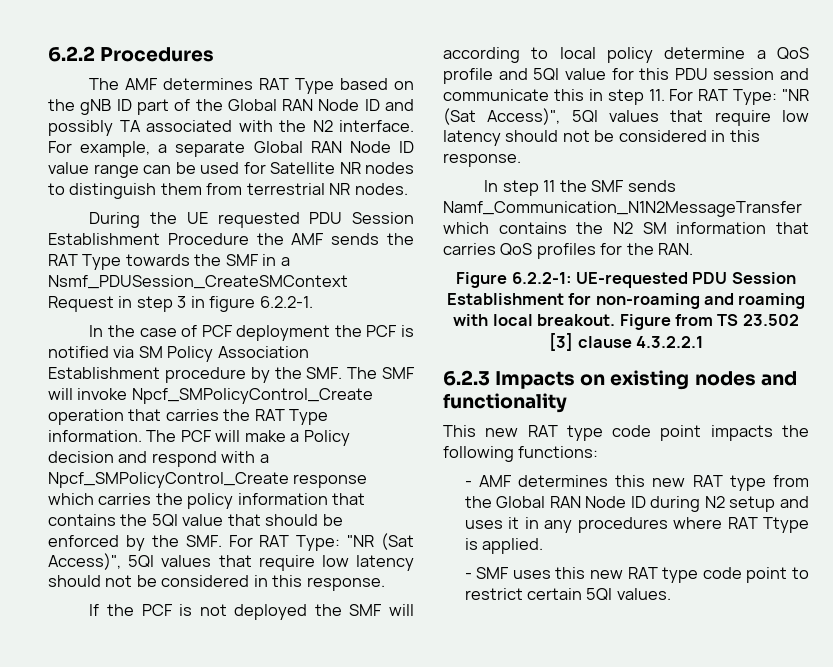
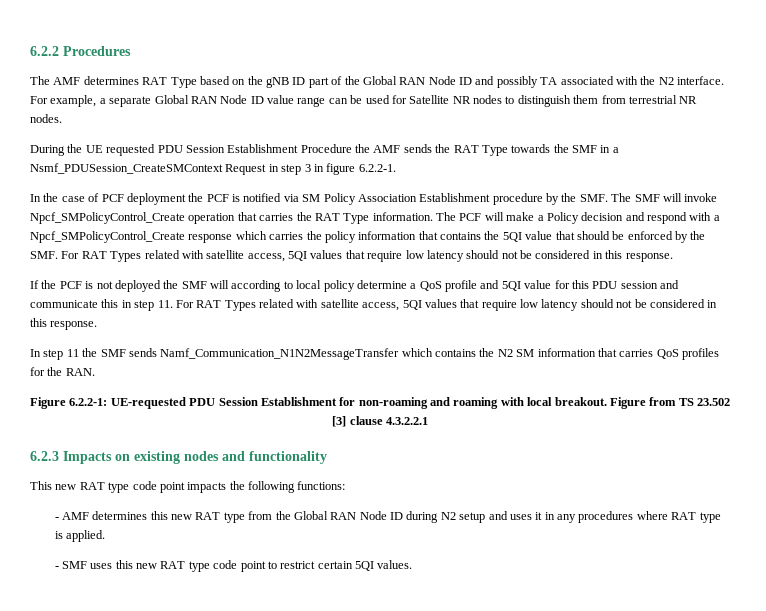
- The PCF will make a Policy decision and respond with a Npcf_SMPolicyControl_Create response which carries the policy information that contains the 5QI value that should be enforced by the SMF. For RAT Type: "NR (Sat Access)", 5QI values that require low latency should not be considered in this response.
+ The PCF will make a Policy decision and respond with a Npcf_SMPolicyControl_Create response which carries the policy information that contains the 5QI value that should be enforced by the SMF. For RAT Types related with satellite access, 5QI values that require low latency should not be considered in this response.
- If the PCF is not deployed the SMF will according to local policy determine a QoS profile and 5QI value for this PDU session and communicate this in step 11. For RAT Type: "NR (Sat Access)", 5QI values that require low latency should not be considered in this response.
+ If the PCF is not deployed the SMF will according to local policy determine a QoS profile and 5QI value for this PDU session and communicate this in step 11. For RAT Types related with satellite access, 5QI values that require low latency should not be considered in this response.
- - AMF determines this new RAT type from the Global RAN Node ID during N2 setup and uses it in any procedures where RAT Ttype is applied.
+ - AMF determines this new RAT type from the Global RAN Node ID during N2 setup and uses it in any procedures where RAT type is applied.

